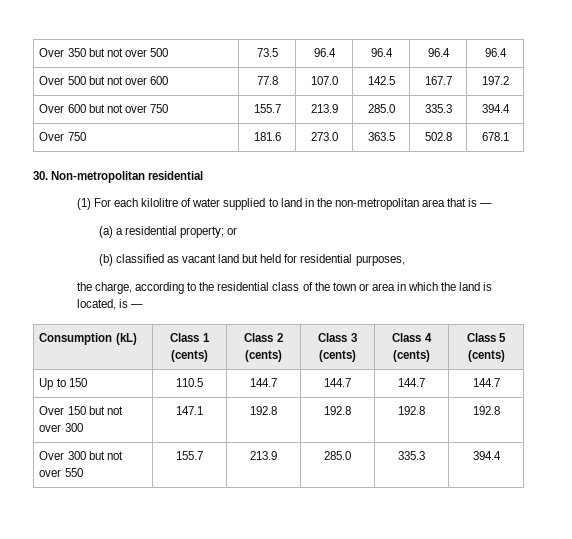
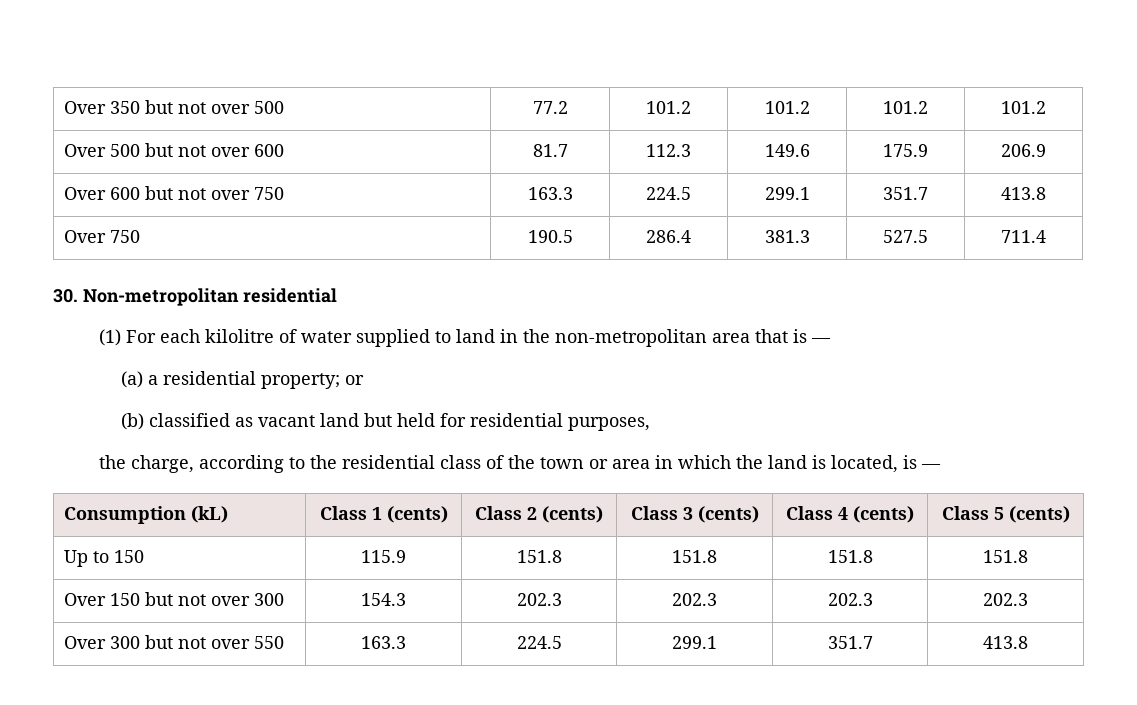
- Over 350 but not over 500 | 73.5 | 96.4 | 96.4 | 96.4 | 96.4
+ Over 350 but not over 500 | 77.2 | 101.2 | 101.2 | 101.2 | 101.2
- Over 500 but not over 600 | 77.8 | 107.0 | 142.5 | 167.7 | 197.2
+ Over 500 but not over 600 | 81.7 | 112.3 | 149.6 | 175.9 | 206.9
- Over 600 but not over 750 | 155.7 | 213.9 | 285.0 | 335.3 | 394.4
- Over 750 | 181.6 | 273.0 | 363.5 | 502.8 | 678.1
+ Over 600 but not over 750 | 163.3 | 224.5 | 299.1 | 351.7 | 413.8
+ Over 750 | 190.5 | 286.4 | 381.3 | 527.5 | 711.4
- Up to 150 | 110.5 | 144.7 | 144.7 | 144.7 | 144.7
+ Up to 150 | 115.9 | 151.8 | 151.8 | 151.8 | 151.8
- Over 150 but not over 300 | 147.1 | 192.8 | 192.8 | 192.8 | 192.8
+ Over 150 but not over 300 | 154.3 | 202.3 | 202.3 | 202.3 | 202.3
- Over 300 but not over 550 | 155.7 | 213.9 | 285.0 | 335.3 | 394.4
+ Over 300 but not over 550 | 163.3 | 224.5 | 299.1 | 351.7 | 413.8

